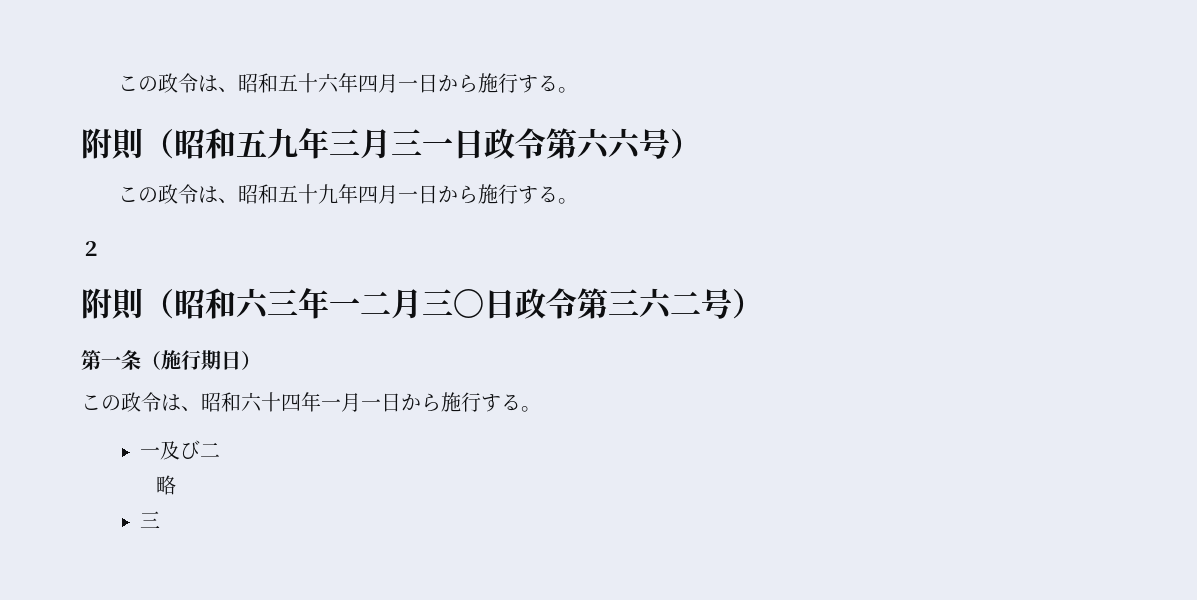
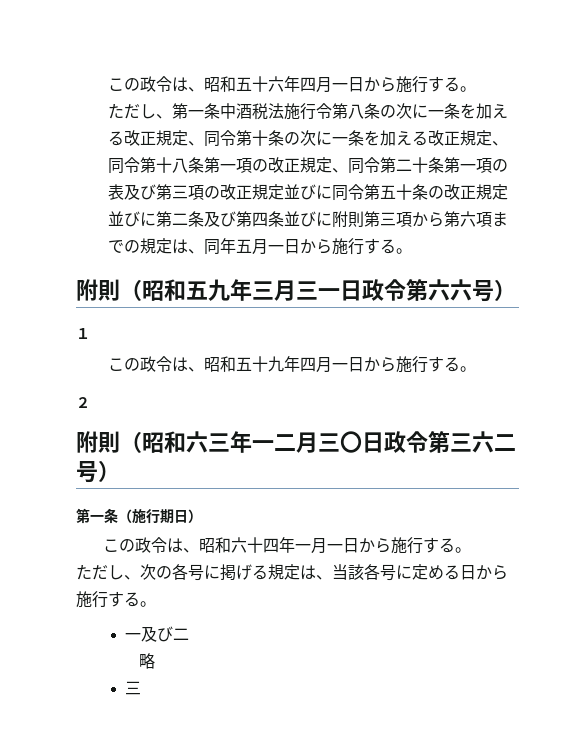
+ ただし、第一条中酒税法施行令第八条の次に一条を加える改正規定、同令第十条の次に一条を加える改正規定、同令第十八条第一項の改正規定、同令第二十条第一項の表及び第三項の改正規定並びに同令第五十条の改正規定並びに第二条及び第四条並びに附則第三項から第六項までの規定は、同年五月一日から施行する。
+ １
+ ただし、次の各号に掲げる規定は、当該各号に定める日から施行する。

